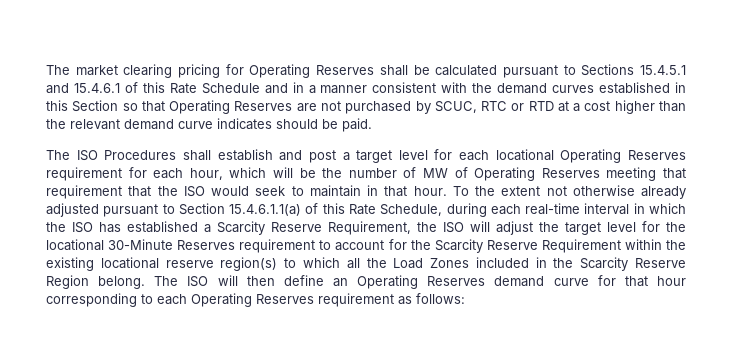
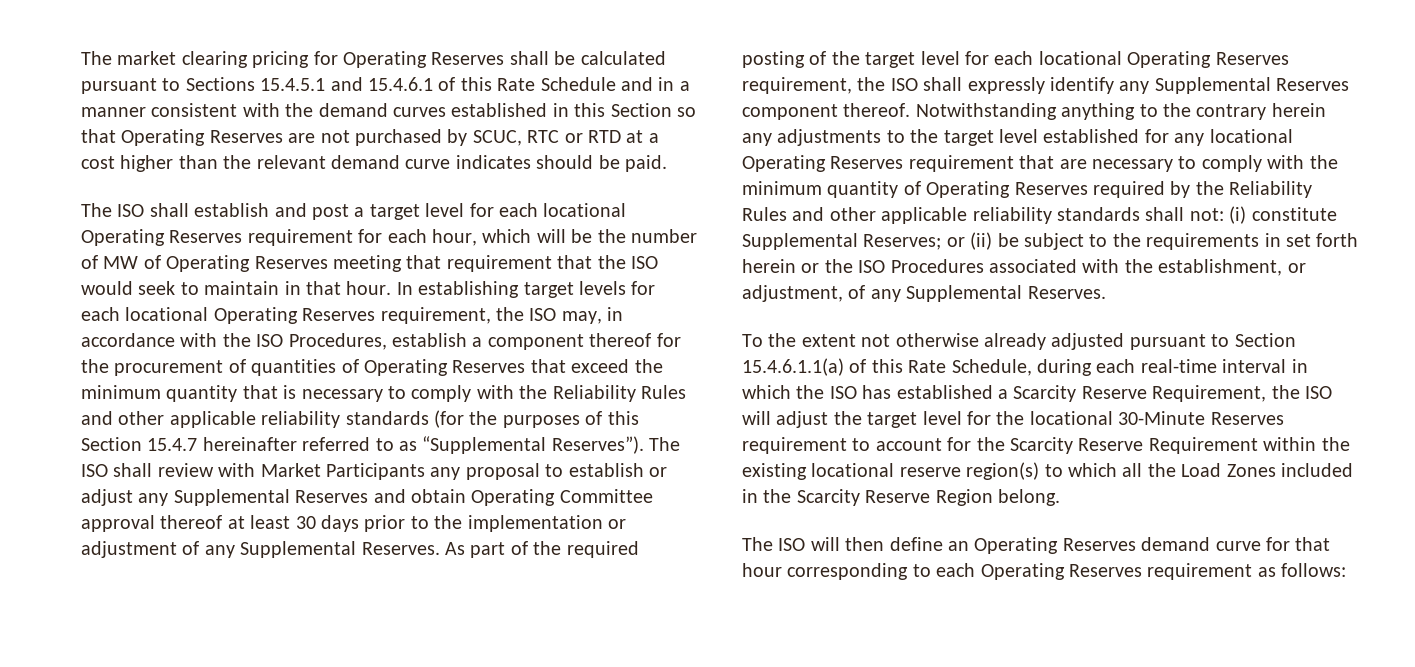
- The ISO Procedures shall establish and post a target level for each locational Operating Reserves requirement for each hour, which will be the number of MW of Operating Reserves meeting that requirement that the ISO would seek to maintain in that hour. To the extent not otherwise already adjusted pursuant to Section 15.4.6.1.1(a) of this Rate Schedule, during each real-time interval in which the ISO has established a Scarcity Reserve Requirement, the ISO will adjust the target level for the locational 30-Minute Reserves requirement to account for the Scarcity Reserve Requirement within the existing locational reserve region(s) to which all the Load Zones included in the Scarcity Reserve Region belong. The ISO will then define an Operating Reserves demand curve for that hour corresponding to each Operating Reserves requirement as follows:
+ The ISO shall establish and post a target level for each locational Operating Reserves requirement for each hour, which will be the number of MW of Operating Reserves meeting that requirement that the ISO would seek to maintain in that hour. In establishing target levels for each locational Operating Reserves requirement, the ISO may, in accordance with the ISO Procedures, establish a component thereof for the procurement of quantities of Operating Reserves that exceed the minimum quantity that is necessary to comply with the Reliability Rules and other applicable reliability standards (for the purposes of this Section 15.4.7 hereinafter referred to as “Supplemental Reserves”). The ISO shall review with Market Participants any proposal to establish or adjust any Supplemental Reserves and obtain Operating Committee approval thereof at least 30 days prior to the implementation or adjustment of any Supplemental Reserves. As part of the required posting of the target level for each locational Operating Reserves requirement, the ISO shall expressly identify any Supplemental Reserves component thereof. Notwithstanding anything to the contrary herein any adjustments to the target level established for any locational Operating Reserves requirement that are necessary to comply with the minimum quantity of Operating Reserves required by the Reliability Rules and other applicable reliability standards shall not: (i) constitute Supplemental Reserves; or (ii) be subject to the requirements in set forth herein or the ISO Procedures associated with the establishment, or adjustment, of any Supplemental Reserves.
+ To the extent not otherwise already adjusted pursuant to Section 15.4.6.1.1(a) of this Rate Schedule, during each real-time interval in which the ISO has established a Scarcity Reserve Requirement, the ISO will adjust the target level for the locational 30-Minute Reserves requirement to account for the Scarcity Reserve Requirement within the existing locational reserve region(s) to which all the Load Zones included in the Scarcity Reserve Region belong.
+ The ISO will then define an Operating Reserves demand curve for that hour corresponding to each Operating Reserves requirement as follows:

